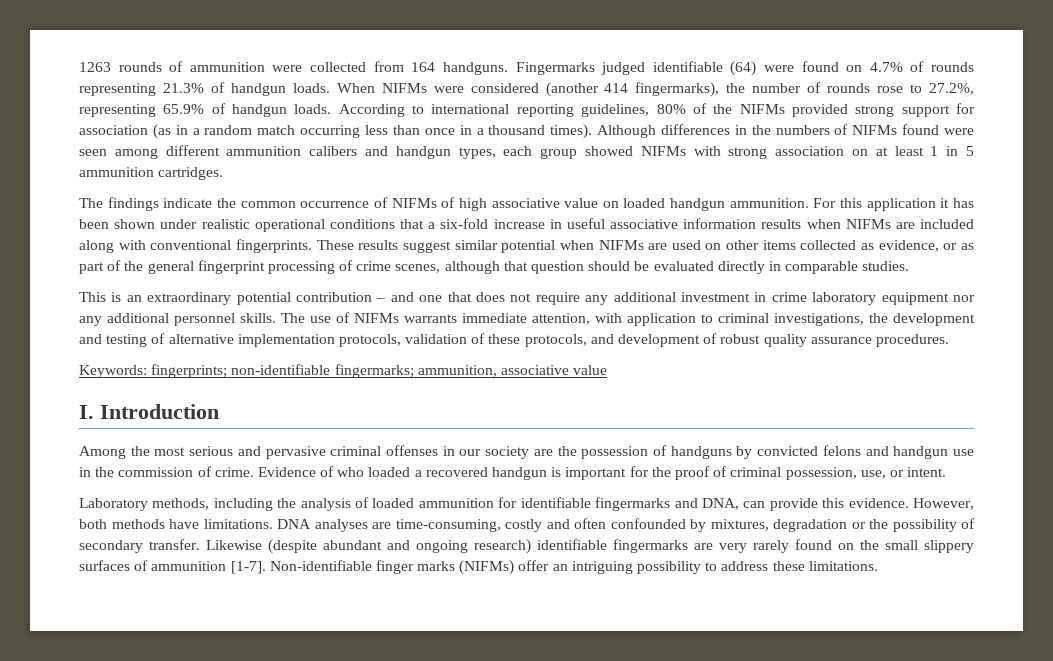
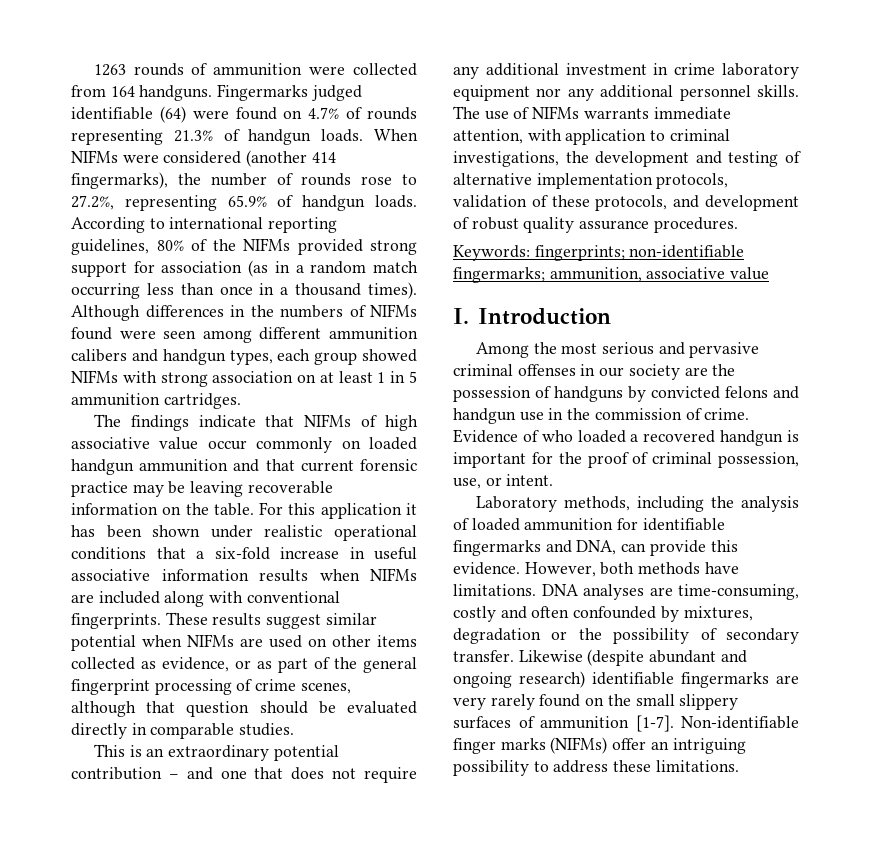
- The findings indicate the common occurrence of NIFMs of high associative value on loaded handgun ammunition.
+ The findings indicate that NIFMs of high associative value occur commonly on loaded handgun ammunition and that current forensic practice may be leaving recoverable information on the table.

